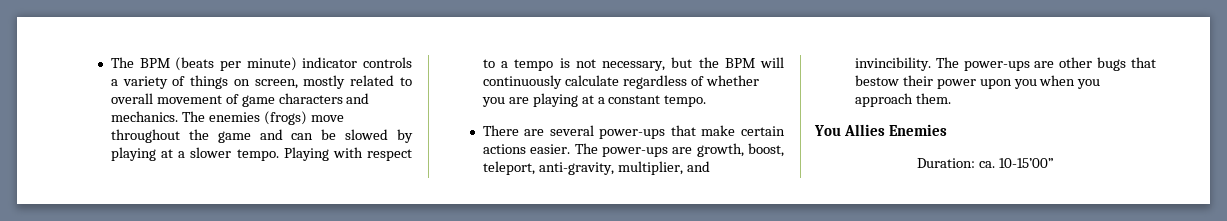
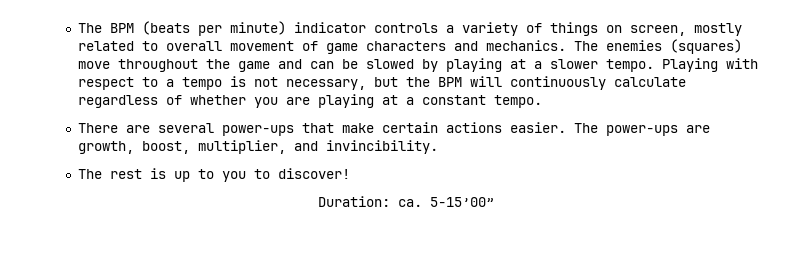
- The enemies (frogs) move throughout the game and can be slowed by playing at a slower tempo.
+ The enemies (squares) move throughout the game and can be slowed by playing at a slower tempo.
- The power-ups are growth, boost, teleport, anti-gravity, multiplier, and invincibility. The power-ups are other bugs that bestow their power upon you when you approach them.
- You Allies Enemies
+ The power-ups are growth, boost, multiplier, and invincibility.
+ The rest is up to you to discover!
- Duration: ca. 10-15’00”
+ Duration: ca. 5-15’00”

